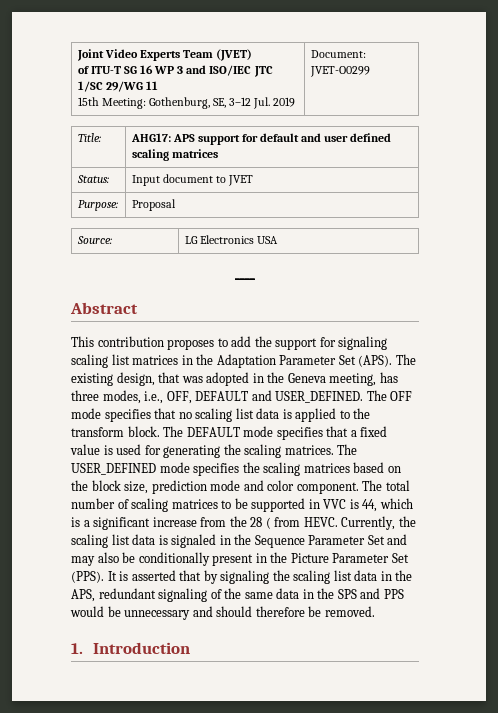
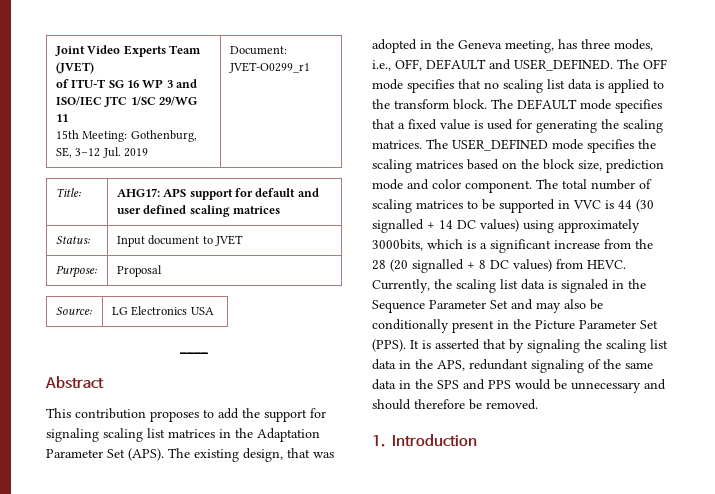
  Joint Video Experts Team (JVET)
  of ITU-T SG 16 WP 3 and ISO/IEC JTC 1/SC 29/WG 11
- 15th Meeting: Gothenburg, SE, 3–12 Jul. 2019 | Document: JVET-O0299
+ 15th Meeting: Gothenburg, SE, 3–12 Jul. 2019 | Document: JVET-O0299_r1
- The total number of scaling matrices to be supported in VVC is 44, which is a significant increase from the 28 ( from HEVC.
+ The total number of scaling matrices to be supported in VVC is 44 (30 signalled + 14 DC values) using approximately 3000bits, which is a significant increase from the 28 (20 signalled + 8 DC values) from HEVC.

